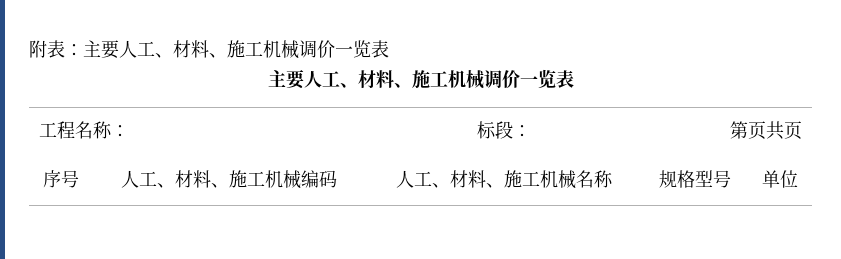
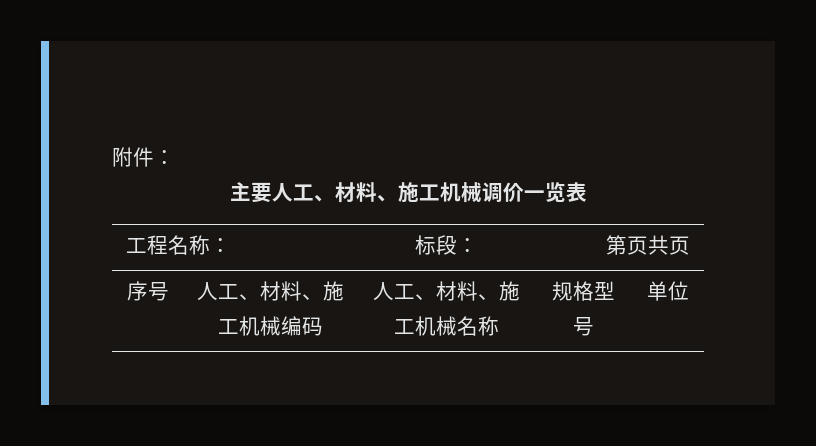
- 附表：主要人工、材料、施工机械调价一览表
+ 附件：

